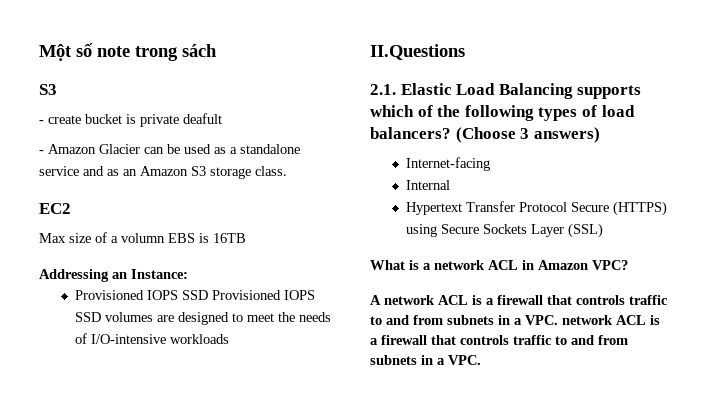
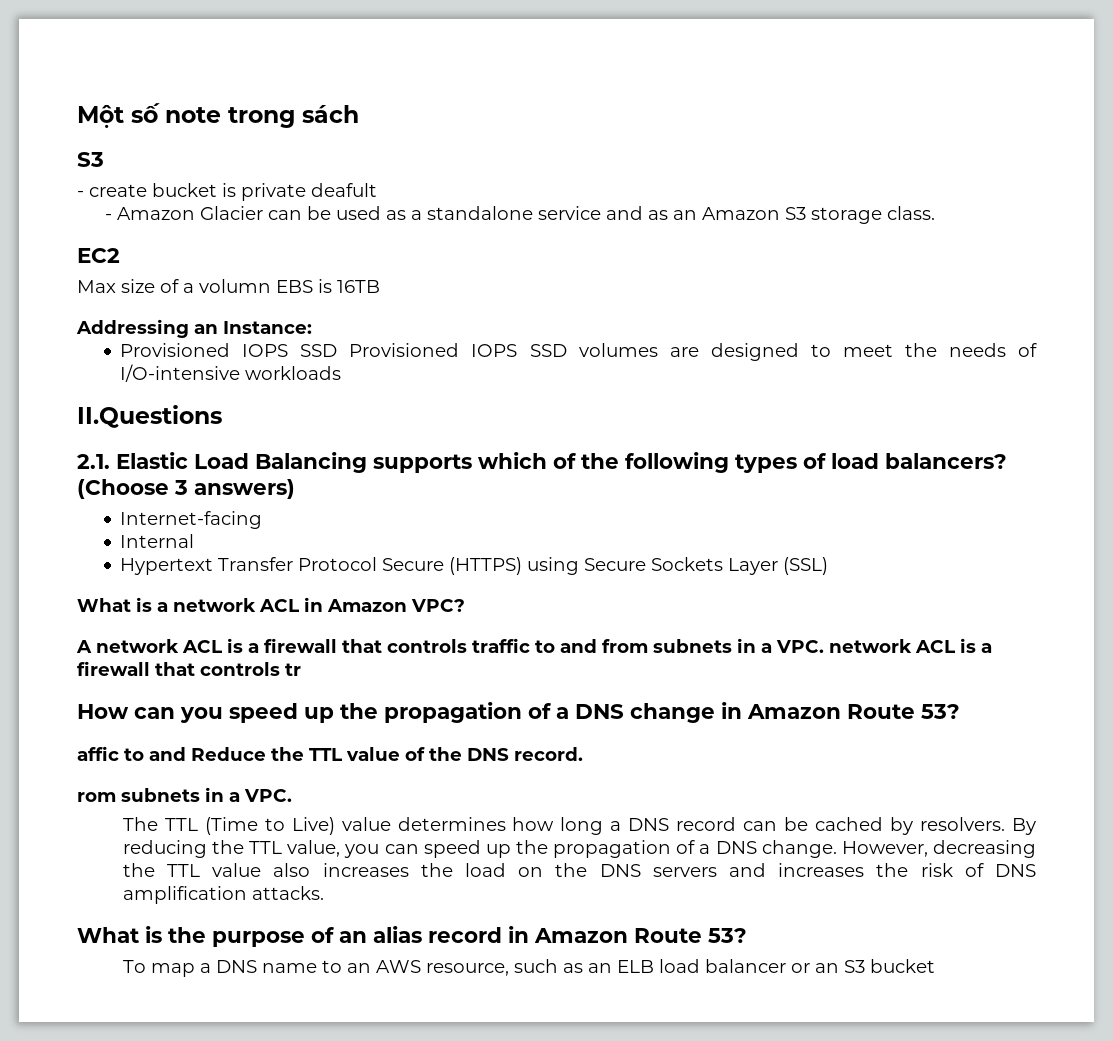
- A network ACL is a firewall that controls traffic to and from subnets in a VPC. network ACL is a firewall that controls traffic to and from subnets in a VPC.
+ A network ACL is a firewall that controls traffic to and from subnets in a VPC. network ACL is a firewall that controls tr
+ How can you speed up the propagation of a DNS change in Amazon Route 53?
+ affic to and Reduce the TTL value of the DNS record.
+ rom subnets in a VPC.
+ The TTL (Time to Live) value determines how long a DNS record can be cached by resolvers. By reducing the TTL value, you can speed up the propagation of a DNS change. However, decreasing the TTL value also increases the load on the DNS servers and increases the risk of DNS amplification attacks.
+ What is the purpose of an alias record in Amazon Route 53?
+ To map a DNS name to an AWS resource, such as an ELB load balancer or an S3 bucket

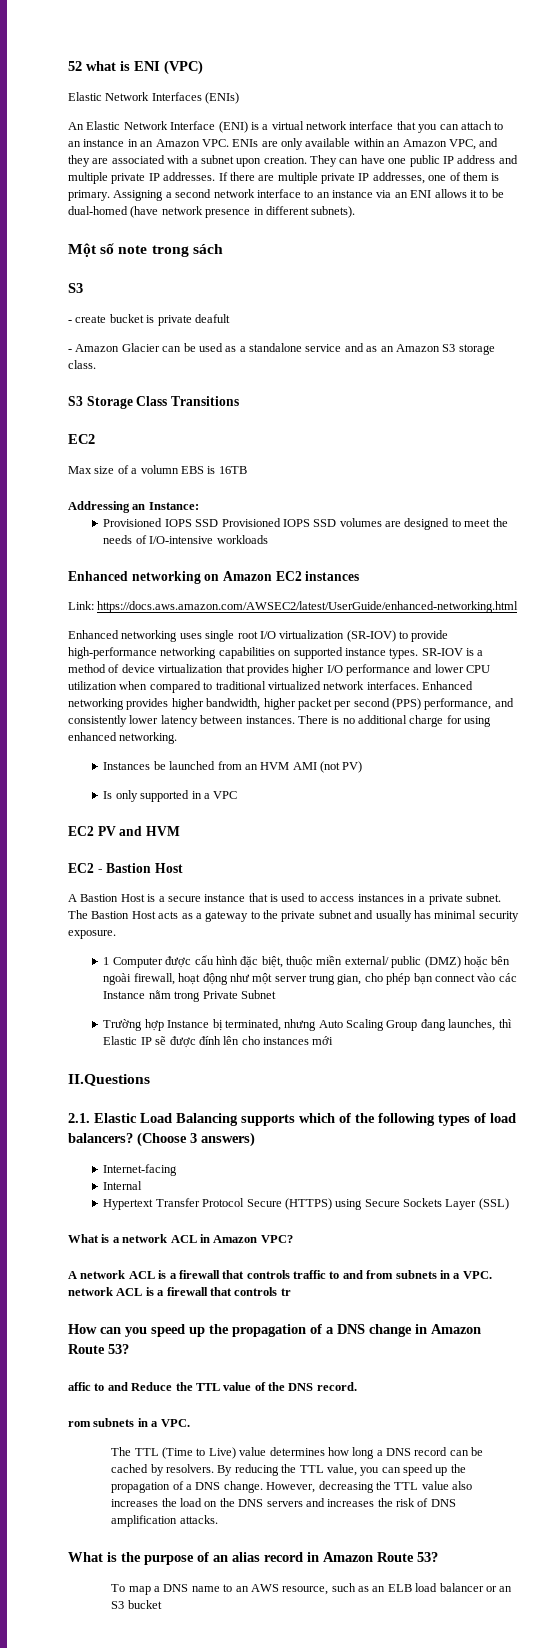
+ 52 what is ENI (VPC)
+ Elastic Network Interfaces (ENIs)
+ An Elastic Network Interface (ENI) is a virtual network interface that you can attach to an instance in an Amazon VPC. ENIs are only available within an Amazon VPC, and they are associated with a subnet upon creation. They can have one public IP address and multiple private IP addresses. If there are multiple private IP addresses, one of them is primary. Assigning a second network interface to an instance via an ENI allows it to be dual-homed (have network presence in different subnets).
+ S3 Storage Class Transitions
+ Enhanced networking on Amazon EC2 instances
+ Link: https://docs.aws.amazon.com/AWSEC2/latest/UserGuide/enhanced-networking.html
+ Enhanced networking uses single root I/O virtualization (SR-IOV) to provide high-performance networking capabilities on supported instance types. SR-IOV is a method of device virtualization that provides higher I/O performance and lower CPU utilization when compared to traditional virtualized network interfaces. Enhanced networking provides higher bandwidth, higher packet per second (PPS) performance, and consistently lower latency between instances. There is no additional charge for using enhanced networking.
+ Instances be launched from an HVM AMI (not PV)
+ Is only supported in a VPC
+ EC2 PV and HVM
+ EC2 - Bastion Host
+ A Bastion Host is a secure instance that is used to access instances in a private subnet. The Bastion Host acts as a gateway to the private subnet and usually has minimal security exposure.
+ 1 Computer được cấu hình đặc biệt, thuộc miền external/ public (DMZ) hoặc bên ngoài firewall, hoạt động như một server trung gian, cho phép bạn connect vào các Instance nằm trong Private Subnet
+ Trường hợp Instance bị terminated, nhưng Auto Scaling Group đang launches, thì Elastic IP sẽ được đính lên cho instances mới

